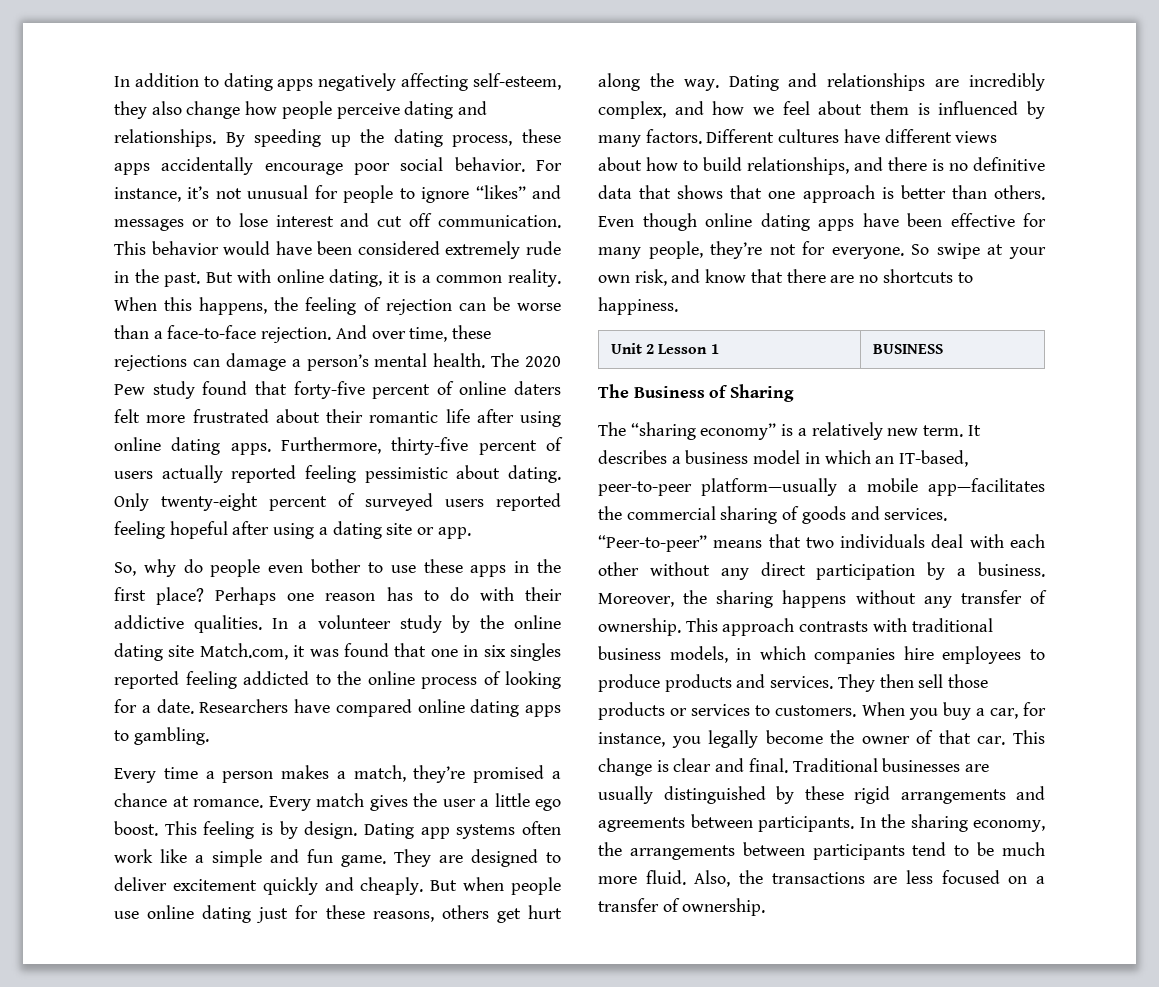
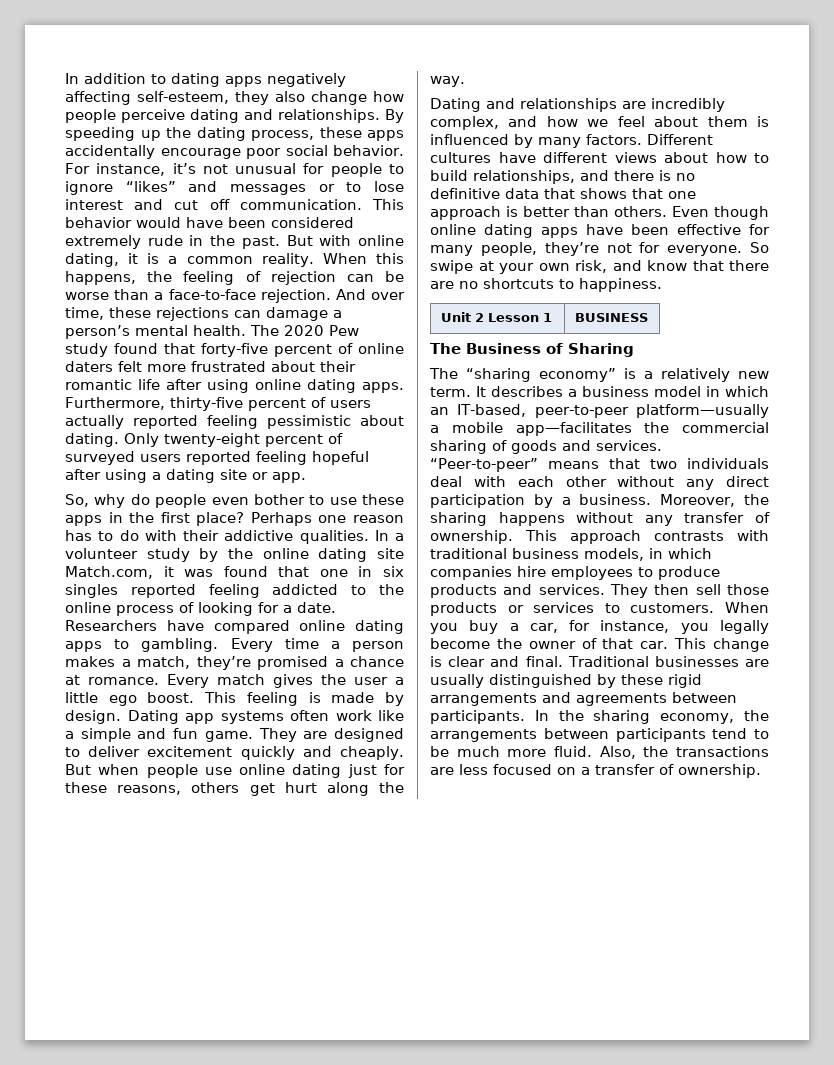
- Researchers have compared online dating apps to gambling.
- Every time a person makes a match, they’re promised a chance at romance.
+ Researchers have compared online dating apps to gambling. Every time a person makes a match, they’re promised a chance at romance.
- This feeling is by design.
+ This feeling is made by design.
- But when people use online dating just for these reasons, others get hurt along the way. Dating and relationships are incredibly complex, and how we feel about them is influenced by many factors.
+ But when people use online dating just for these reasons, others get hurt along the way.
+ Dating and relationships are incredibly complex, and how we feel about them is influenced by many factors.

